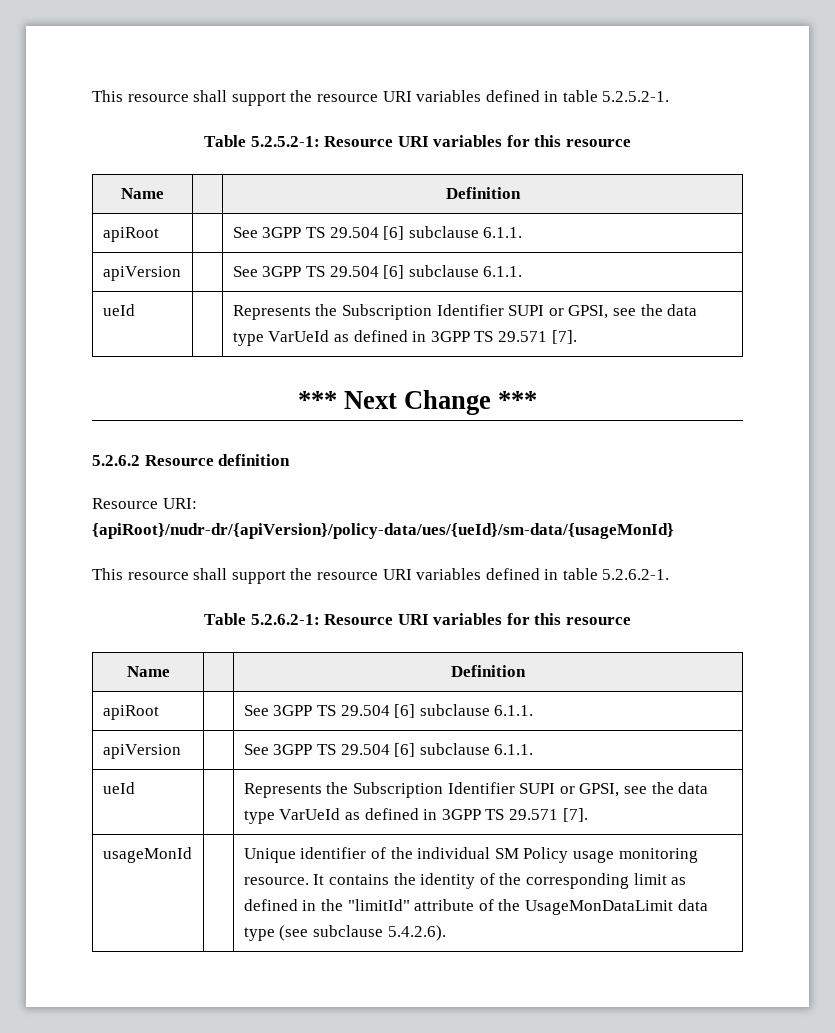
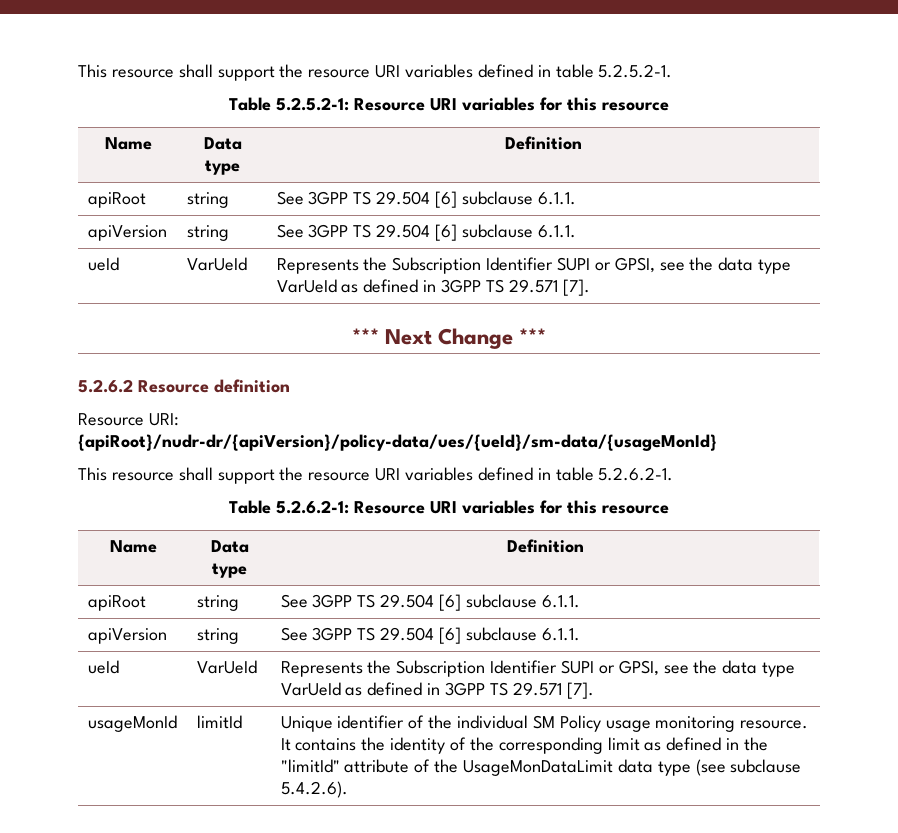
  Table 5.2.5.2-1: Resource URI variables for this resource
- Name | | Definition
- apiRoot | | See 3GPP TS 29.504 [6] subclause 6.1.1.
- apiVersion | | See 3GPP TS 29.504 [6] subclause 6.1.1.
- ueId | | Represents the Subscription Identifier SUPI or GPSI, see the data type VarUeId as defined in 3GPP TS 29.571 [7].
+ Name | Data type | Definition
+ apiRoot | string | See 3GPP TS 29.504 [6] subclause 6.1.1.
+ apiVersion | string | See 3GPP TS 29.504 [6] subclause 6.1.1.
+ ueId | VarUeId | Represents the Subscription Identifier SUPI or GPSI, see the data type VarUeId as defined in 3GPP TS 29.571 [7].
  Table 5.2.6.2-1: Resource URI variables for this resource
- Name | | Definition
- apiRoot | | See 3GPP TS 29.504 [6] subclause 6.1.1.
- apiVersion | | See 3GPP TS 29.504 [6] subclause 6.1.1.
- ueId | | Represents the Subscription Identifier SUPI or GPSI, see the data type VarUeId as defined in 3GPP TS 29.571 [7].
+ Name | Data type | Definition
+ apiRoot | string | See 3GPP TS 29.504 [6] subclause 6.1.1.
+ apiVersion | string | See 3GPP TS 29.504 [6] subclause 6.1.1.
+ ueId | VarUeId | Represents the Subscription Identifier SUPI or GPSI, see the data type VarUeId as defined in 3GPP TS 29.571 [7].
- usageMonId | | Unique identifier of the individual SM Policy usage monitoring resource. It contains the identity of the corresponding limit as defined in the "limitId" attribute of the UsageMonDataLimit data type (see subclause 5.4.2.6).
+ usageMonId | limitId | Unique identifier of the individual SM Policy usage monitoring resource. It contains the identity of the corresponding limit as defined in the "limitId" attribute of the UsageMonDataLimit data type (see subclause 5.4.2.6).

